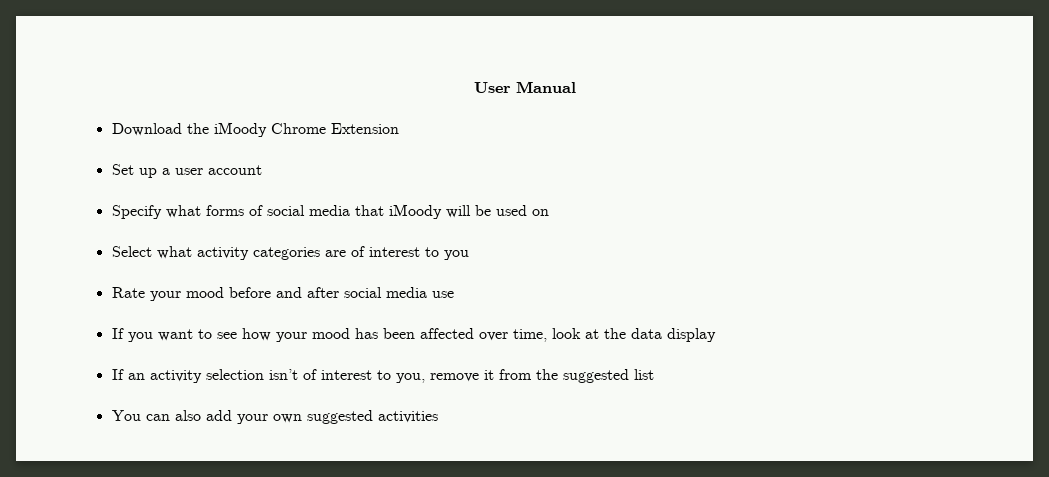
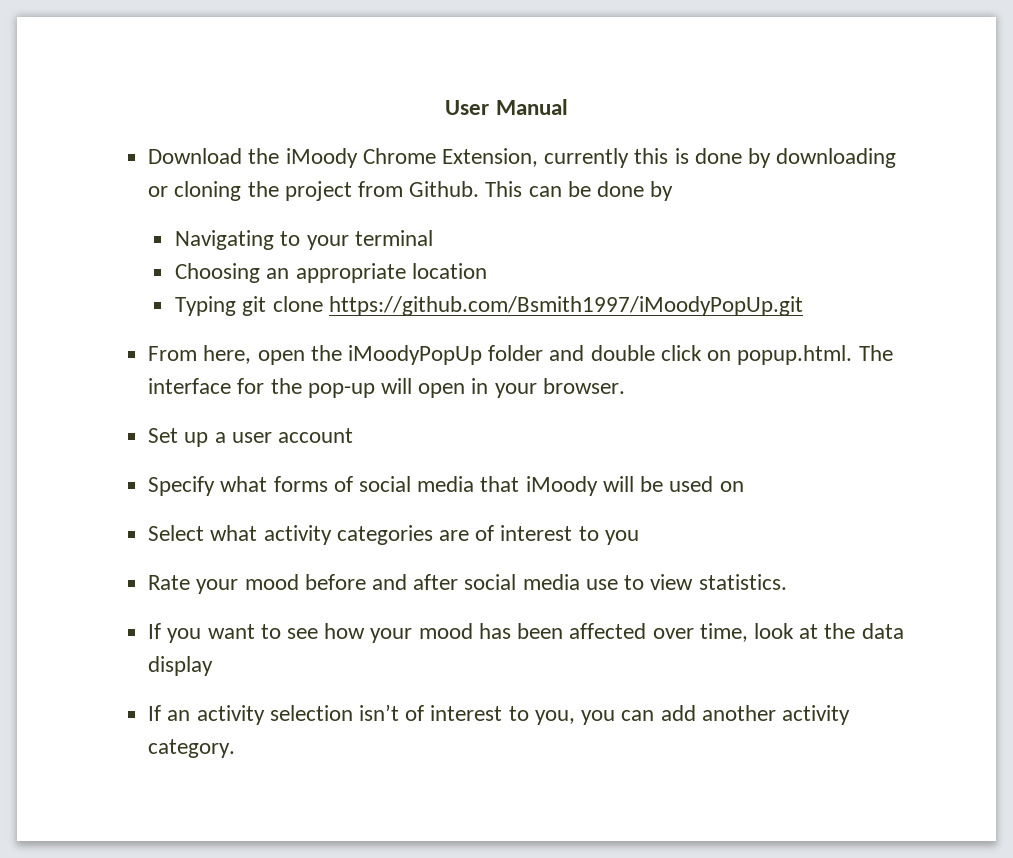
- Download the iMoody Chrome Extension
+ Download the iMoody Chrome Extension, currently this is done by downloading or cloning the project from Github. This can be done by
+ Navigating to your terminal
+ Choosing an appropriate location
+ Typing git clone https://github.com/Bsmith1997/iMoodyPopUp.git
+ From here, open the iMoodyPopUp folder and double click on popup.html. The interface for the pop-up will open in your browser.
- Rate your mood before and after social media use
+ Rate your mood before and after social media use to view statistics.
- If an activity selection isn’t of interest to you, remove it from the suggested list
- You can also add your own suggested activities
+ If an activity selection isn’t of interest to you, you can add another activity category.

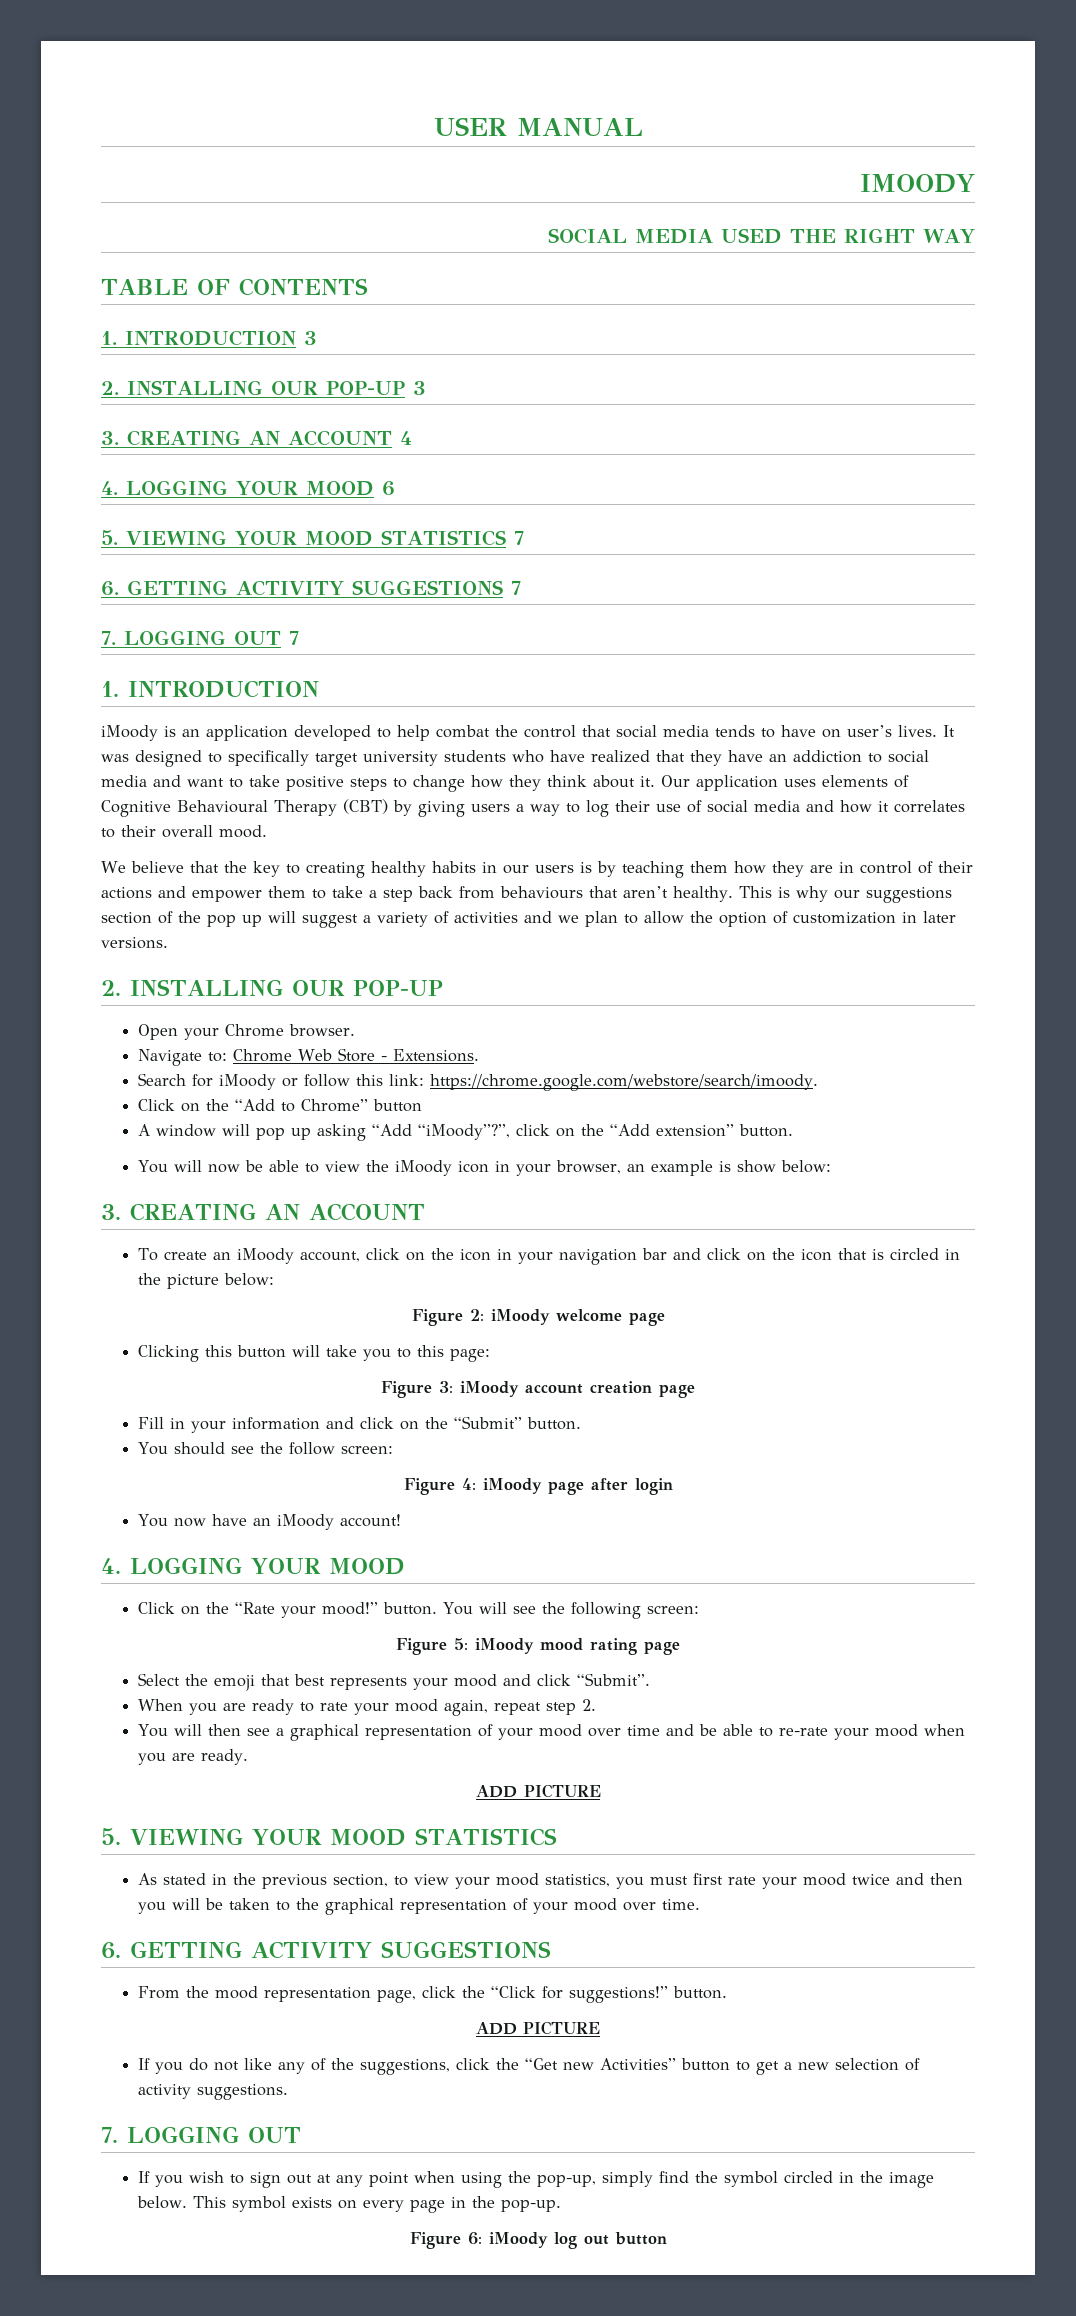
- User Manual
- Download the iMoody Chrome Extension, currently this is done by downloading or cloning the project from Github. This can be done by
- Navigating to your terminal
- Choosing an appropriate location
- Typing git clone https://github.com/Bsmith1997/iMoodyPopUp.git
- From here, open the iMoodyPopUp folder and double click on popup.html. The interface for the pop-up will open in your browser.
- Set up a user account
- Specify what forms of social media that iMoody will be used on
- Select what activity categories are of interest to you
- Rate your mood before and after social media use to view statistics.
- If you want to see how your mood has been affected over time, look at the data display
- If an activity selection isn’t of interest to you, you can add another activity category.
+ USER MANUAL
+ IMOODY
+ SOCIAL MEDIA USED THE RIGHT WAY
+ TABLE OF CONTENTS
+ 1. INTRODUCTION 3
+ 2. INSTALLING OUR POP-UP 3
+ 3. CREATING AN ACCOUNT 4
+ 4. LOGGING YOUR MOOD 6
+ 5. VIEWING YOUR MOOD STATISTICS 7
+ 6. GETTING ACTIVITY SUGGESTIONS 7
+ 7. LOGGING OUT 7
+ 1. INTRODUCTION
+ iMoody is an application developed to help combat the control that social media tends to have on user’s lives. It was designed to specifically target university students who have realized that they have an addiction to social media and want to take positive steps to change how they think about it. Our application uses elements of Cognitive Behavioural Therapy (CBT) by giving users a way to log their use of social media and how it correlates to their overall mood.
+ We believe that the key to creating healthy habits in our users is by teaching them how they are in control of their actions and empower them to take a step back from behaviours that aren’t healthy. This is why our suggestions section of the pop up will suggest a variety of activities and we plan to allow the option of customization in later versions.
+ 2. INSTALLING OUR POP-UP
+ Open your Chrome browser.
+ Navigate to: Chrome Web Store - Extensions.
+ Search for iMoody or follow this link: https://chrome.google.com/webstore/search/imoody.
+ Click on the “Add to Chrome” button
+ A window will pop up asking “Add “iMoody”?”, click on the “Add extension” button.
+ You will now be able to view the iMoody icon in your browser, an example is show below:
+ 3. CREATING AN ACCOUNT
+ To create an iMoody account, click on the icon in your navigation bar and click on the icon that is circled in the picture below:
+ Figure 2: iMoody welcome page
+ Clicking this button will take you to this page:
+ Figure 3: iMoody account creation page
+ Fill in your information and click on the “Submit” button.
+ You should see the follow screen:
+ Figure 4: iMoody page after login
+ You now have an iMoody account!
+ 4. LOGGING YOUR MOOD
+ Click on the “Rate your mood!” button. You will see the following screen:
+ Figure 5: iMoody mood rating page
+ Select the emoji that best represents your mood and click “Submit”.
+ When you are ready to rate your mood again, repeat step 2.
+ You will then see a graphical representation of your mood over time and be able to re-rate your mood when you are ready.
+ ADD PICTURE
+ 5. VIEWING YOUR MOOD STATISTICS
+ As stated in the previous section, to view your mood statistics, you must first rate your mood twice and then you will be taken to the graphical representation of your mood over time.
+ 6. GETTING ACTIVITY SUGGESTIONS
+ From the mood representation page, click the “Click for suggestions!” button.
+ ADD PICTURE
+ If you do not like any of the suggestions, click the “Get new Activities” button to get a new selection of activity suggestions.
+ 7. LOGGING OUT
+ If you wish to sign out at any point when using the pop-up, simply find the symbol circled in the image below. This symbol exists on every page in the pop-up.
+ Figure 6: iMoody log out button

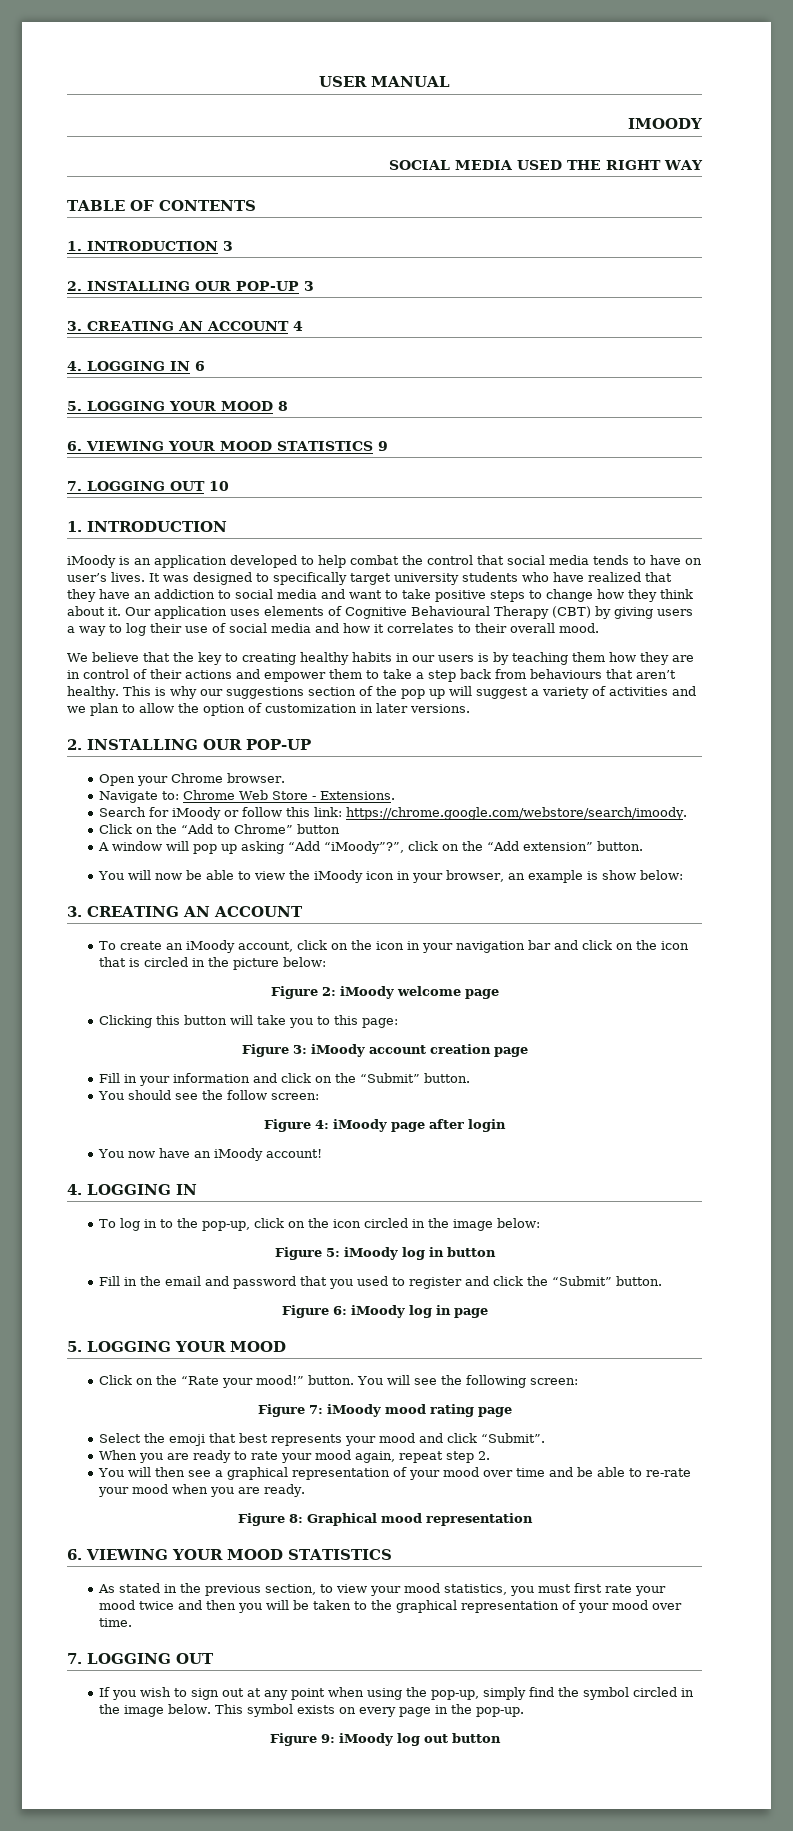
- 4. LOGGING YOUR MOOD 6
+ 4. LOGGING IN 6
- 5. VIEWING YOUR MOOD STATISTICS 7
- 6. GETTING ACTIVITY SUGGESTIONS 7
- 7. LOGGING OUT 7
+ 5. LOGGING YOUR MOOD 8
+ 6. VIEWING YOUR MOOD STATISTICS 9
+ 7. LOGGING OUT 10
  You now have an iMoody account!
- 4. LOGGING YOUR MOOD
+ 4. LOGGING IN
+ To log in to the pop-up, click on the icon circled in the image below:
+ Figure 5: iMoody log in button
+ Fill in the email and password that you used to register and click the “Submit” button.
+ Figure 6: iMoody log in page
+ 5. LOGGING YOUR MOOD
- Figure 5: iMoody mood rating page
+ Figure 7: iMoody mood rating page
  You will then see a graphical representation of your mood over time and be able to re-rate your mood when you are ready.
- ADD PICTURE
- 5. VIEWING YOUR MOOD STATISTICS
+ Figure 8: Graphical mood representation
+ 6. VIEWING YOUR MOOD STATISTICS
  As stated in the previous section, to view your mood statistics, you must first rate your mood twice and then you will be taken to the graphical representation of your mood over time.
- 6. GETTING ACTIVITY SUGGESTIONS
- From the mood representation page, click the “Click for suggestions!” button.
- ADD PICTURE
- If you do not like any of the suggestions, click the “Get new Activities” button to get a new selection of activity suggestions.
- Figure 6: iMoody log out button
+ Figure 9: iMoody log out button

